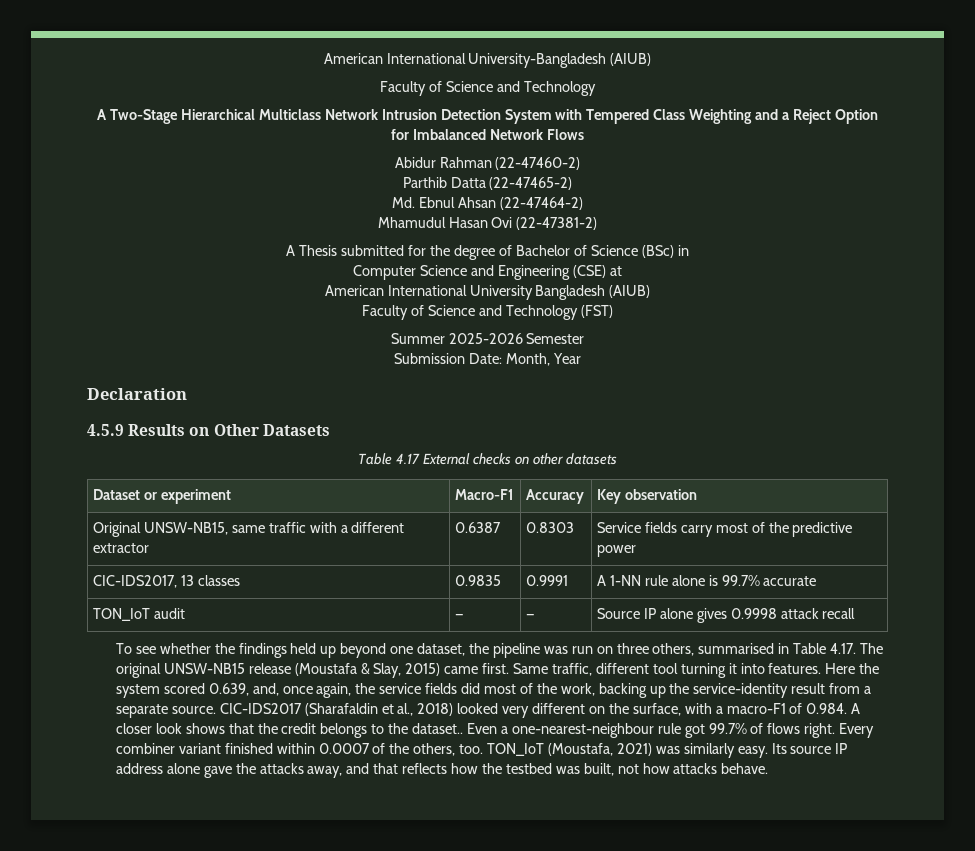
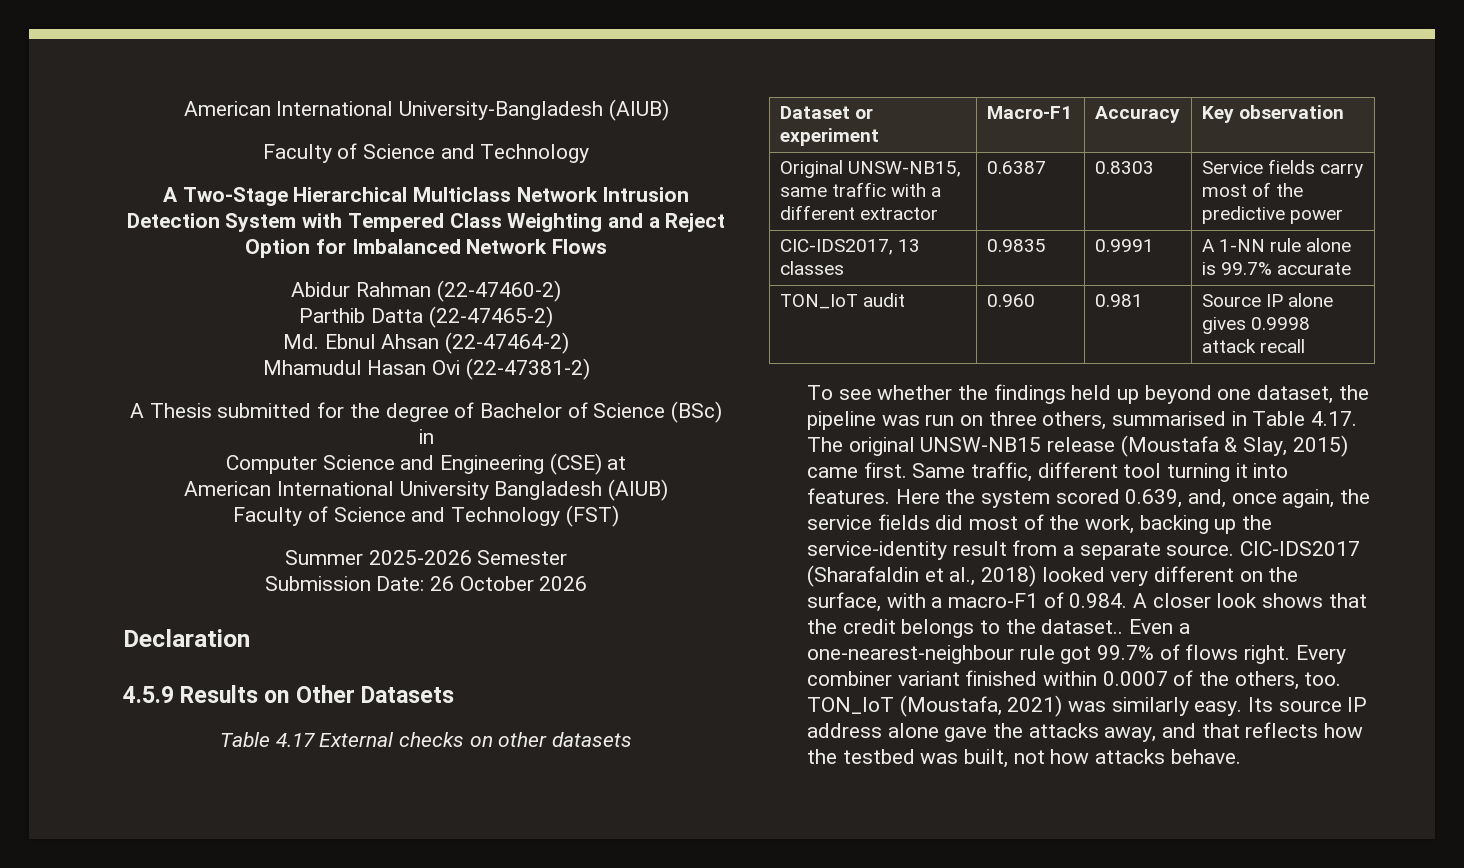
- Submission Date: Month, Year
+ Submission Date: 26 October 2026
- TON_IoT audit | — | — | Source IP alone gives 0.9998 attack recall
+ TON_IoT audit | 0.960 | 0.981 | Source IP alone gives 0.9998 attack recall

